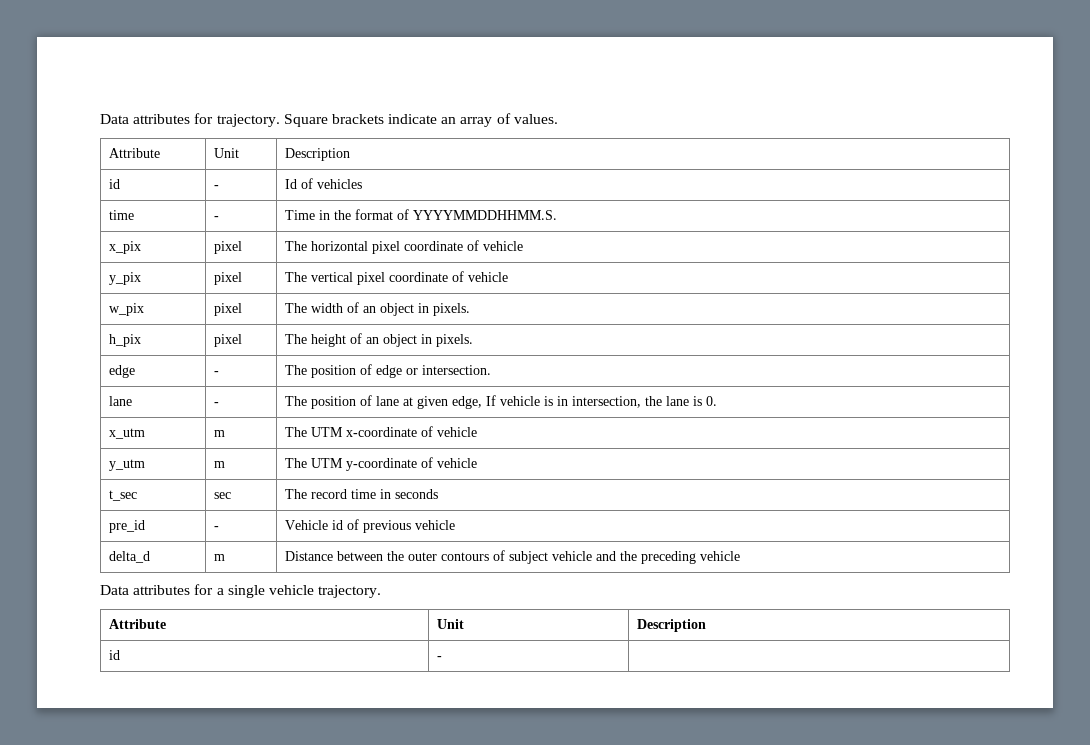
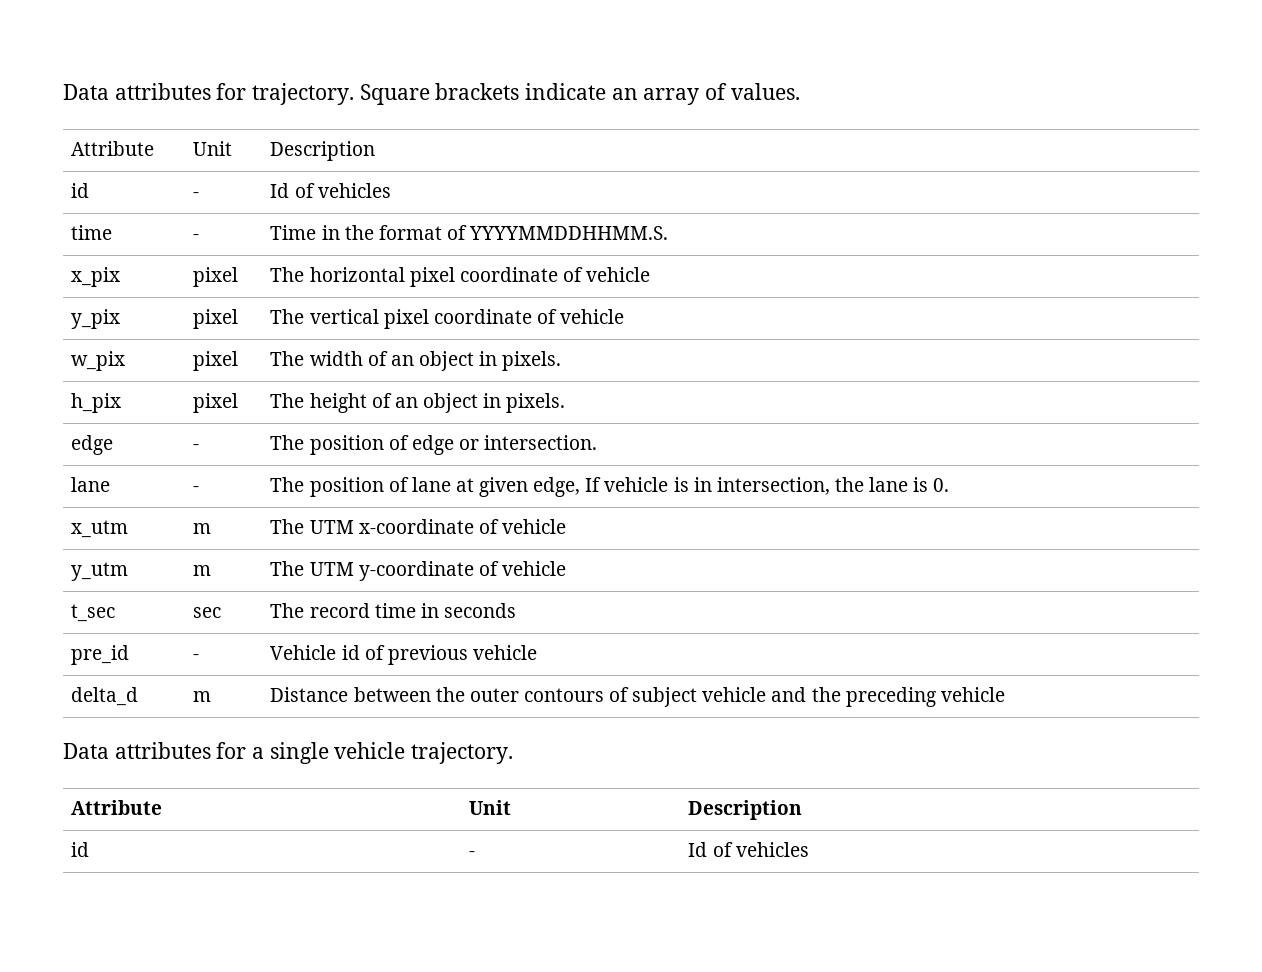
  Data attributes for a single vehicle trajectory.
  Attribute | Unit | Description
- id | - |
+ id | - | Id of vehicles

